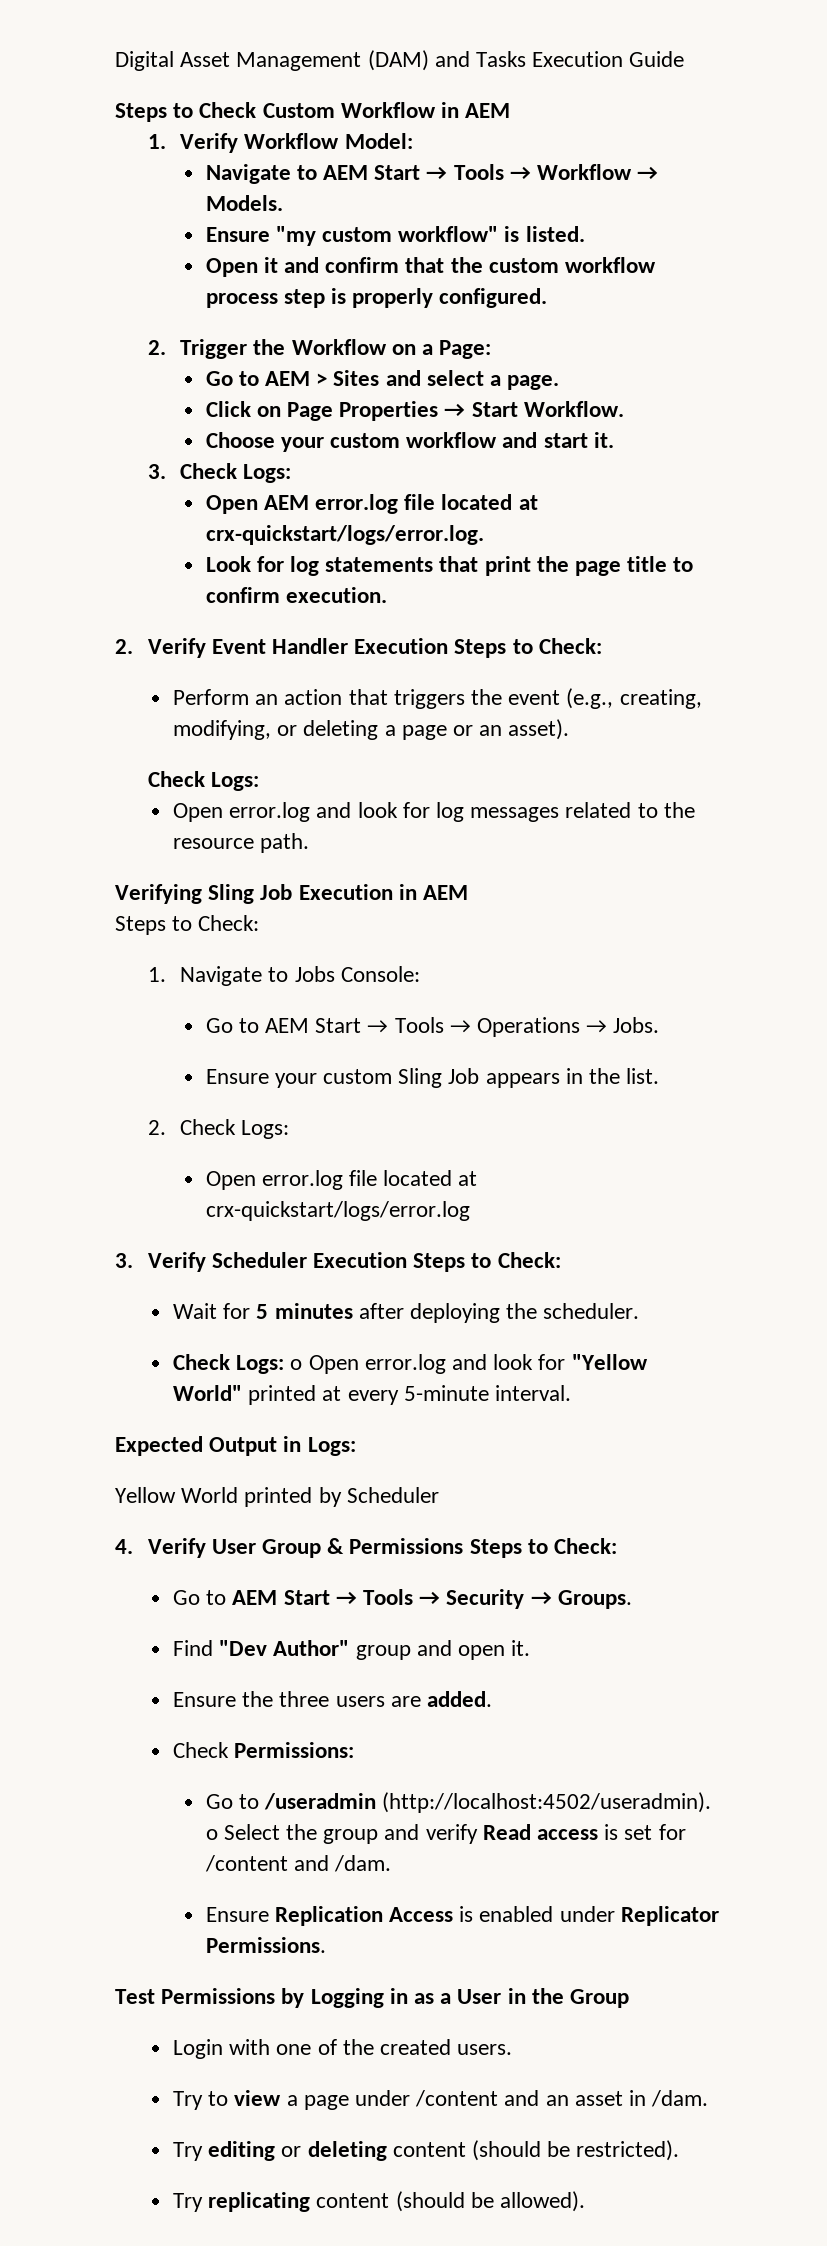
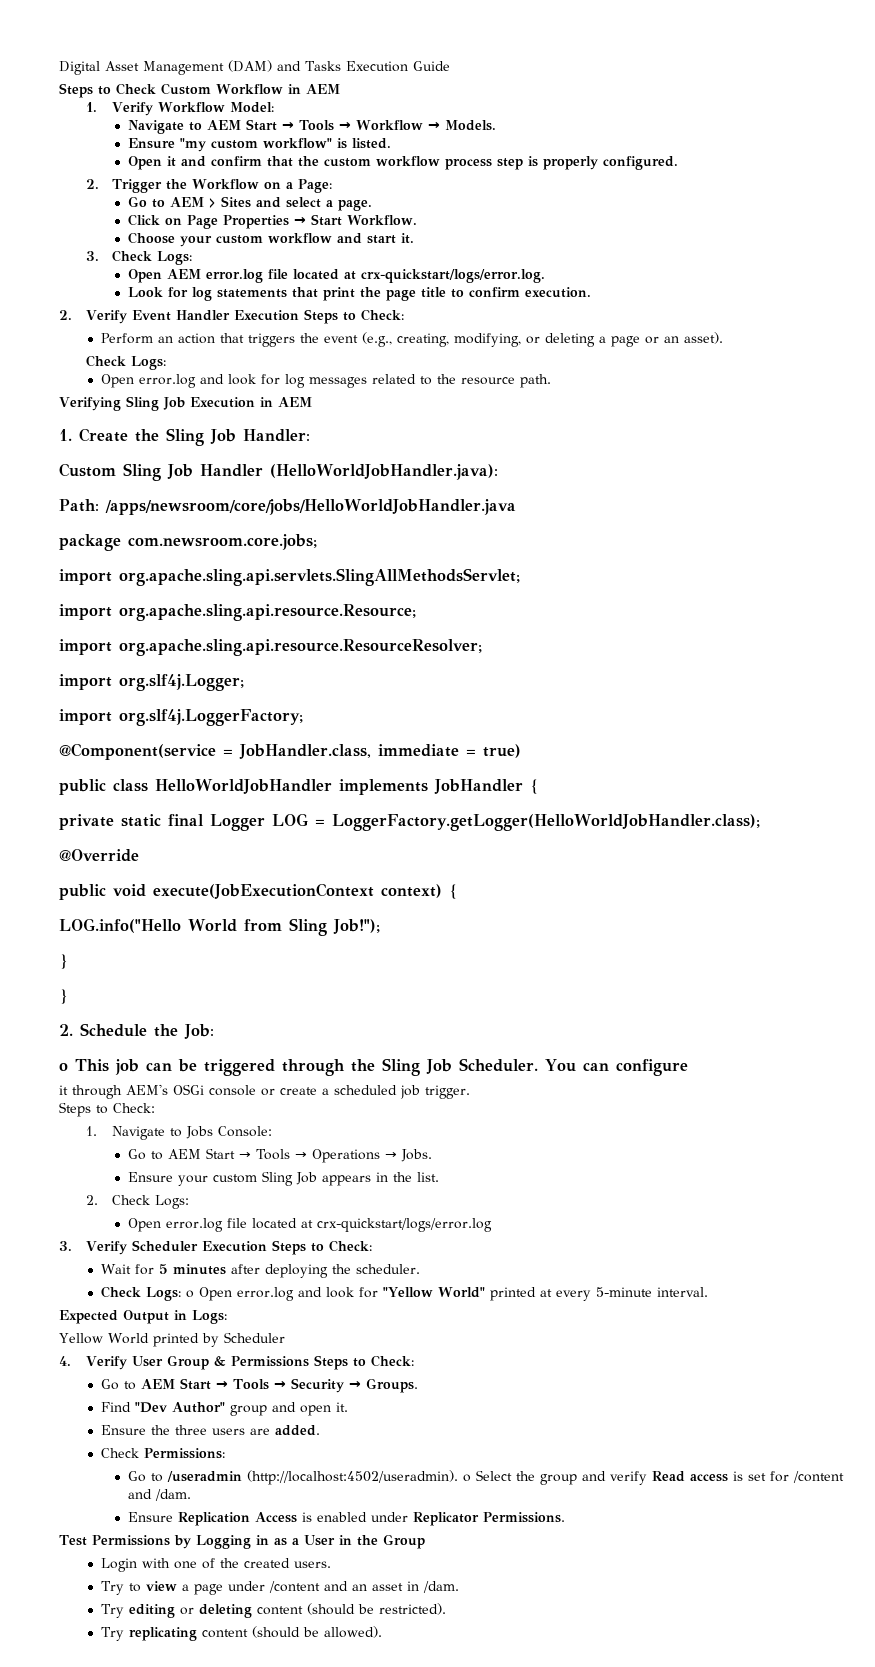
+ 1. Create the Sling Job Handler:
+ Custom Sling Job Handler (HelloWorldJobHandler.java):
+ Path: /apps/newsroom/core/jobs/HelloWorldJobHandler.java
+ package com.newsroom.core.jobs;
+ import org.apache.sling.api.servlets.SlingAllMethodsServlet;
+ import org.apache.sling.api.resource.Resource;
+ import org.apache.sling.api.resource.ResourceResolver;
+ import org.slf4j.Logger;
+ import org.slf4j.LoggerFactory;
+ @Component(service = JobHandler.class, immediate = true)
+ public class HelloWorldJobHandler implements JobHandler {
+ private static final Logger LOG = LoggerFactory.getLogger(HelloWorldJobHandler.class);
+ @Override
+ public void execute(JobExecutionContext context) {
+ LOG.info("Hello World from Sling Job!");
+ }
+ }
+ 2. Schedule the Job:
+ o This job can be triggered through the Sling Job Scheduler. You can configure
+ it through AEM's OSGi console or create a scheduled job trigger.

